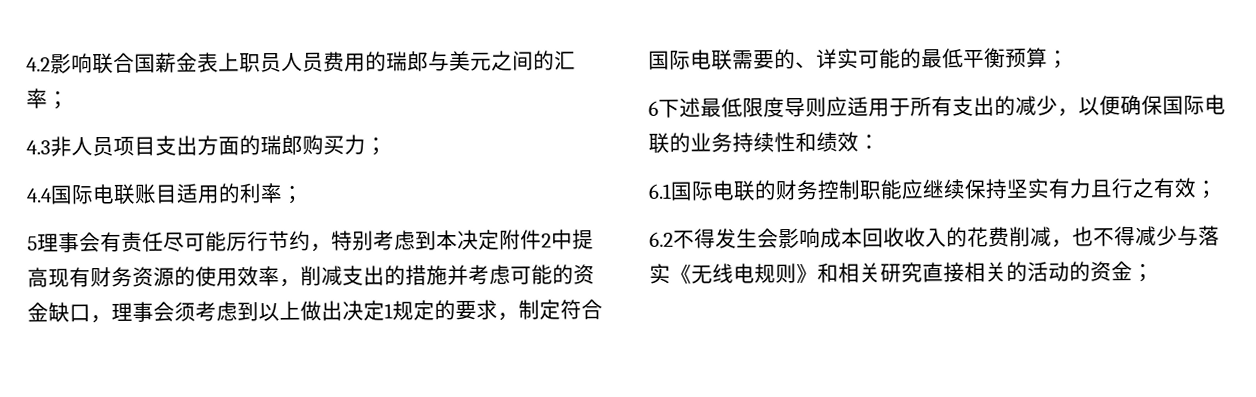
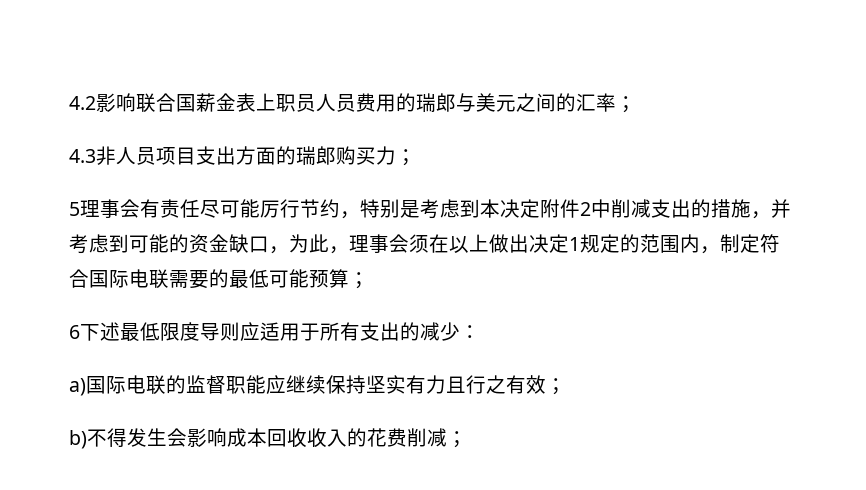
- 4.4国际电联账目适用的利率；
- 5理事会有责任尽可能厉行节约，特别考虑到本决定附件2中提高现有财务资源的使用效率，削减支出的措施并考虑可能的资金缺口，理事会须考虑到以上做出决定1规定的要求，制定符合国际电联需要的、详实可能的最低平衡预算；
+ 5理事会有责任尽可能厉行节约，特别是考虑到本决定附件2中削减支出的措施，并考虑到可能的资金缺口，为此，理事会须在以上做出决定1规定的范围内，制定符合国际电联需要的最低可能预算；
- 6下述最低限度导则应适用于所有支出的减少，以便确保国际电联的业务持续性和绩效：
- 6.1国际电联的财务控制职能应继续保持坚实有力且行之有效；
+ 6下述最低限度导则应适用于所有支出的减少：
+ a)国际电联的监督职能应继续保持坚实有力且行之有效；
- 6.2不得发生会影响成本回收收入的花费削减，也不得减少与落实《无线电规则》和相关研究直接相关的活动的资金；
+ b)不得发生会影响成本回收收入的花费削减；

